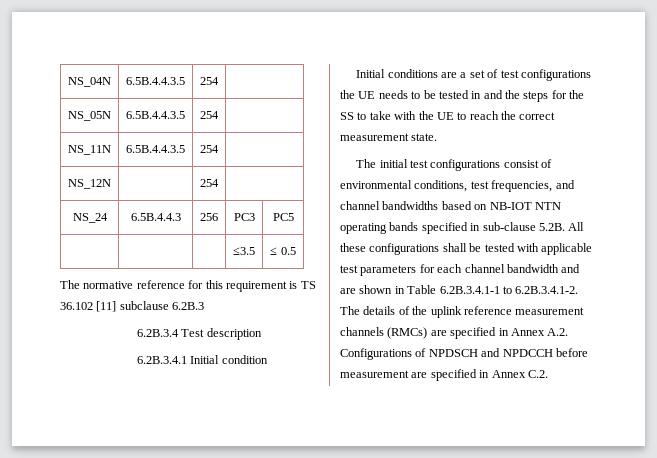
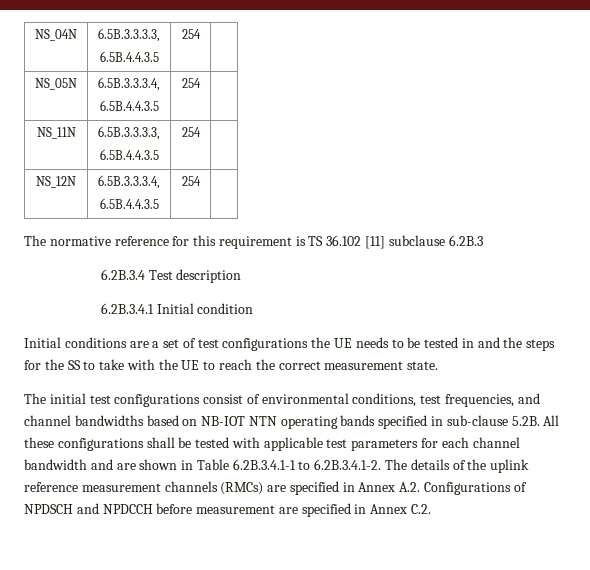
- NS_04N | 6.5B.4.4.3.5 | 254 |
+ NS_04N | 6.5B.3.3.3.3,
+ 6.5B.4.4.3.5 | 254 |
- NS_05N | 6.5B.4.4.3.5 | 254 |
+ NS_05N | 6.5B.3.3.3.4,
+ 6.5B.4.4.3.5 | 254 |
- NS_11N | 6.5B.4.4.3.5 | 254 |
+ NS_11N | 6.5B.3.3.3.3,
+ 6.5B.4.4.3.5 | 254 |
- NS_12N | | 254 |
- NS_24 | 6.5B.4.4.3 | 256 | PC3 | PC5
- | | | ≤3.5 | ≤ 0.5
+ NS_12N | 6.5B.3.3.3.4,
+ 6.5B.4.4.3.5 | 254 |

